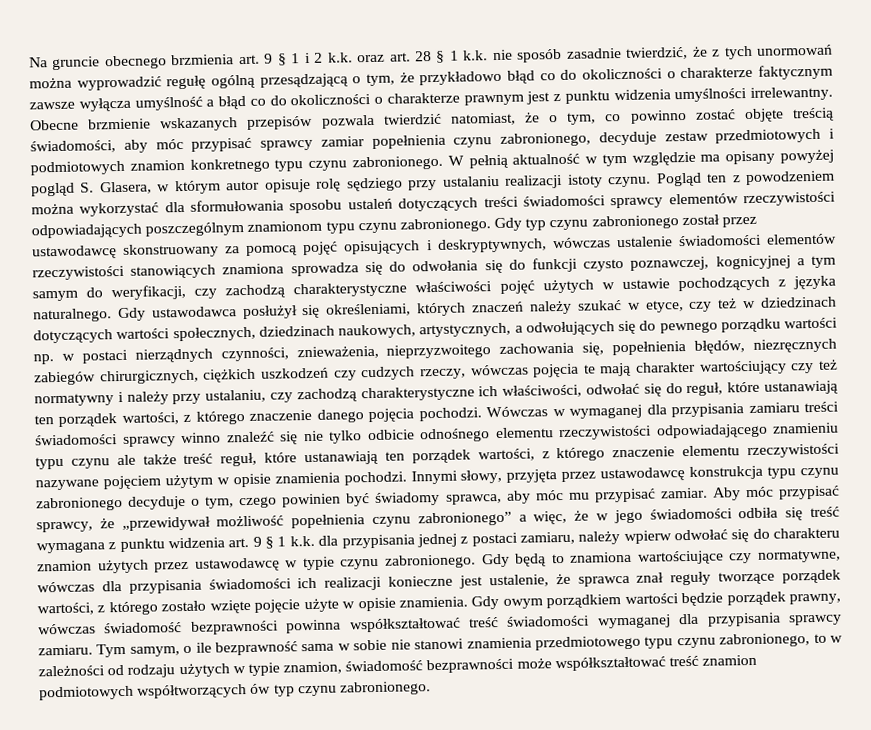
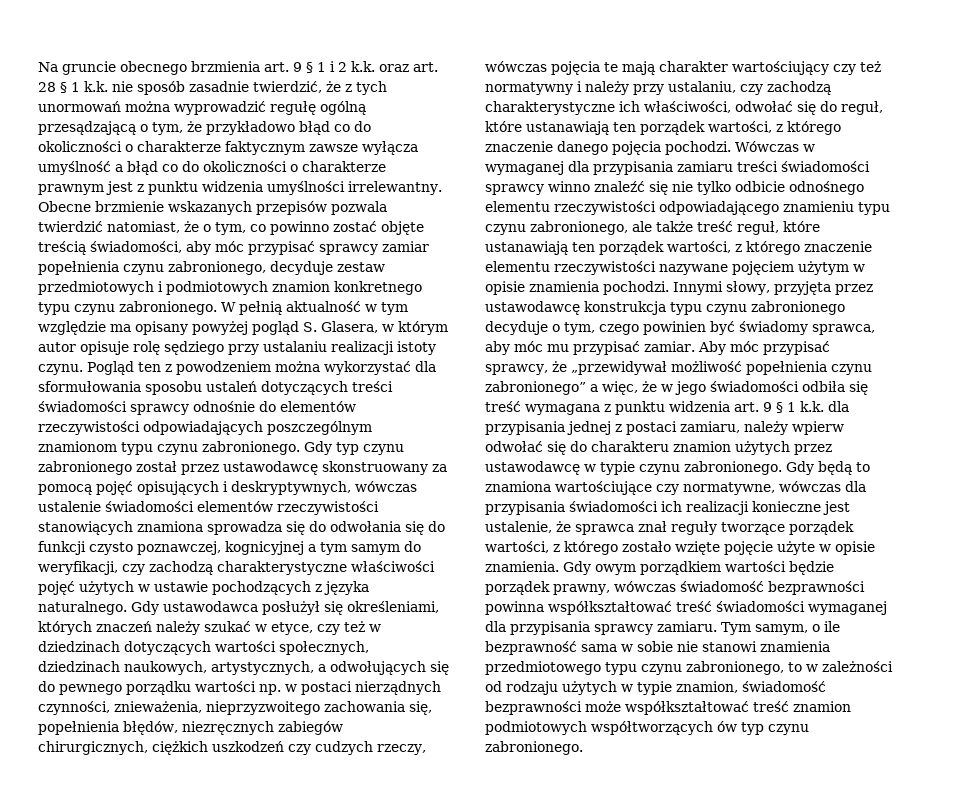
- Pogląd ten z powodzeniem można wykorzystać dla sformułowania sposobu ustaleń dotyczących treści świadomości sprawcy elementów rzeczywistości odpowiadających poszczególnym znamionom typu czynu zabronionego.
+ Pogląd ten z powodzeniem można wykorzystać dla sformułowania sposobu ustaleń dotyczących treści świadomości sprawcy odnośnie do elementów rzeczywistości odpowiadających poszczególnym znamionom typu czynu zabronionego.
- Wówczas w wymaganej dla przypisania zamiaru treści świadomości sprawcy winno znaleźć się nie tylko odbicie odnośnego elementu rzeczywistości odpowiadającego znamieniu typu czynu ale także treść reguł, które ustanawiają ten porządek wartości, z którego znaczenie elementu rzeczywistości nazywane pojęciem użytym w opisie znamienia pochodzi.
+ Wówczas w wymaganej dla przypisania zamiaru treści świadomości sprawcy winno znaleźć się nie tylko odbicie odnośnego elementu rzeczywistości odpowiadającego znamieniu typu czynu zabronionego, ale także treść reguł, które ustanawiają ten porządek wartości, z którego znaczenie elementu rzeczywistości nazywane pojęciem użytym w opisie znamienia pochodzi.

